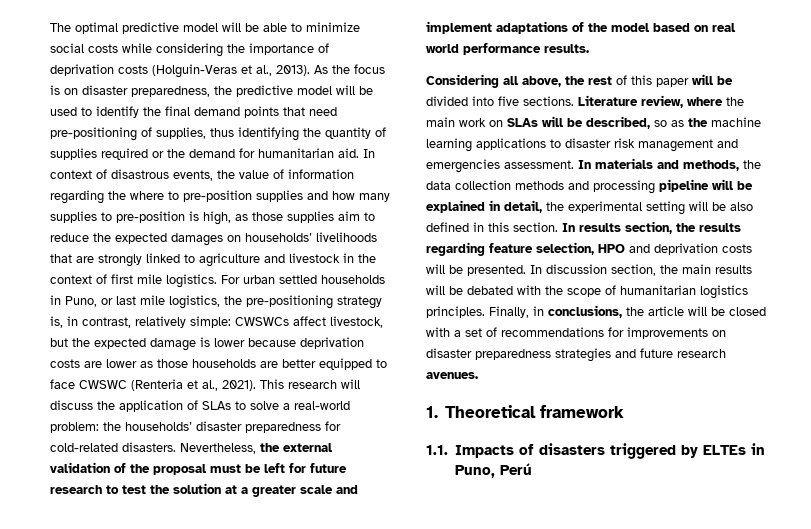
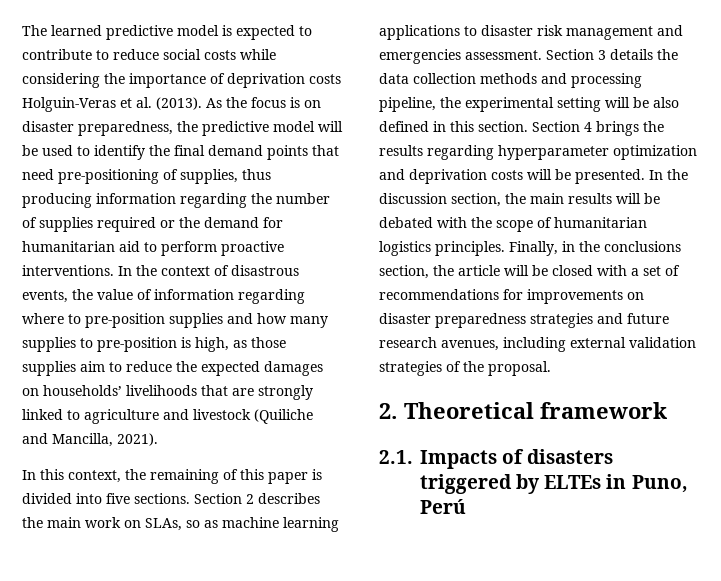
- The optimal predictive model will be able to minimize social costs while considering the importance of deprivation costs (Holguin-Veras et al., 2013).
+ The learned predictive model is expected to contribute to reduce social costs while considering the importance of deprivation costs Holguin-Veras et al. (2013).
- As the focus is on disaster preparedness, the predictive model will be used to identify the final demand points that need pre-positioning of supplies, thus identifying the quantity of supplies required or the demand for humanitarian aid. In context of disastrous events, the value of information regarding the where to pre-position supplies and how many supplies to pre-position is high, as those supplies aim to reduce the expected damages on households’ livelihoods that are strongly linked to agriculture and livestock in the context of first mile logistics. For urban settled households in Puno, or last mile logistics, the pre-positioning strategy is, in contrast, relatively simple: CWSWCs affect livestock, but the expected damage is lower because deprivation costs are lower as those households are better equipped to face CWSWC (Renteria et al., 2021). This research will discuss the application of SLAs to solve a real-world problem: the households’ disaster preparedness for cold-related disasters. Nevertheless, the external validation of the proposal must be left for future research to test the solution at a greater scale and implement adaptations of the model based on real world performance results.
- Considering all above, the rest of this paper will be divided into five sections.
+ As the focus is on disaster preparedness, the predictive model will be used to identify the final demand points that need pre-positioning of supplies, thus producing information regarding the number of supplies required or the demand for humanitarian aid to perform proactive interventions. In the context of disastrous events, the value of information regarding where to pre-position supplies and how many supplies to pre-position is high, as those supplies aim to reduce the expected damages on households’ livelihoods that are strongly linked to agriculture and livestock (Quiliche and Mancilla, 2021).
+ In this context, the remaining of this paper is divided into five sections.
- Literature review, where the main work on SLAs will be described, so as the machine learning applications to disaster risk management and emergencies assessment.
+ Section 2 describes the main work on SLAs, so as machine learning applications to disaster risk management and emergencies assessment.
- In materials and methods, the data collection methods and processing pipeline will be explained in detail, the experimental setting will be also defined in this section.
+ Section 3 details the data collection methods and processing pipeline, the experimental setting will be also defined in this section.
- In results section, the results regarding feature selection, HPO and deprivation costs will be presented.
+ Section 4 brings the results regarding hyperparameter optimization and deprivation costs will be presented.
- In discussion section, the main results will be debated with the scope of humanitarian logistics principles.
+ In the discussion section, the main results will be debated with the scope of humanitarian logistics principles.
- Finally, in conclusions, the article will be closed with a set of recommendations for improvements on disaster preparedness strategies and future research avenues.
- 1. Theoretical framework
+ Finally, in the conclusions section, the article will be closed with a set of recommendations for improvements on disaster preparedness strategies and future research avenues, including external validation strategies of the proposal.
+ 2. Theoretical framework
- 1.1. Impacts of disasters triggered by ELTEs in Puno, Perú
+ 2.1. Impacts of disasters triggered by ELTEs in Puno, Perú

